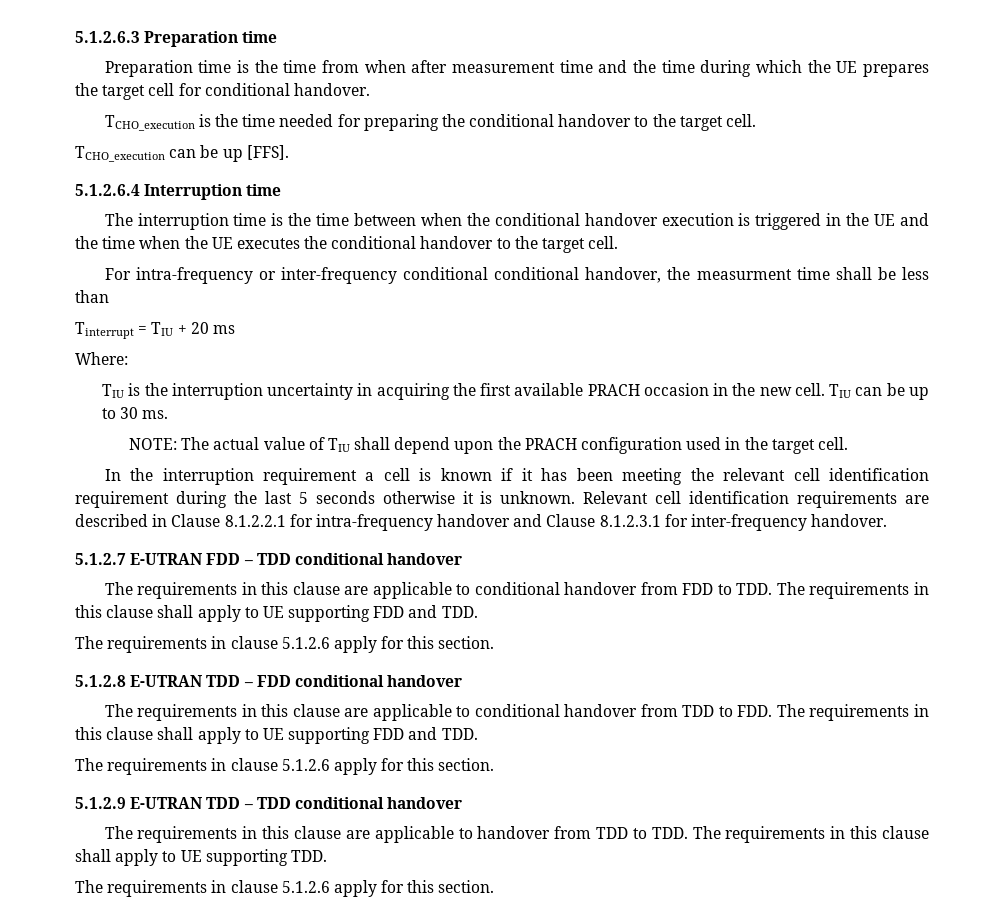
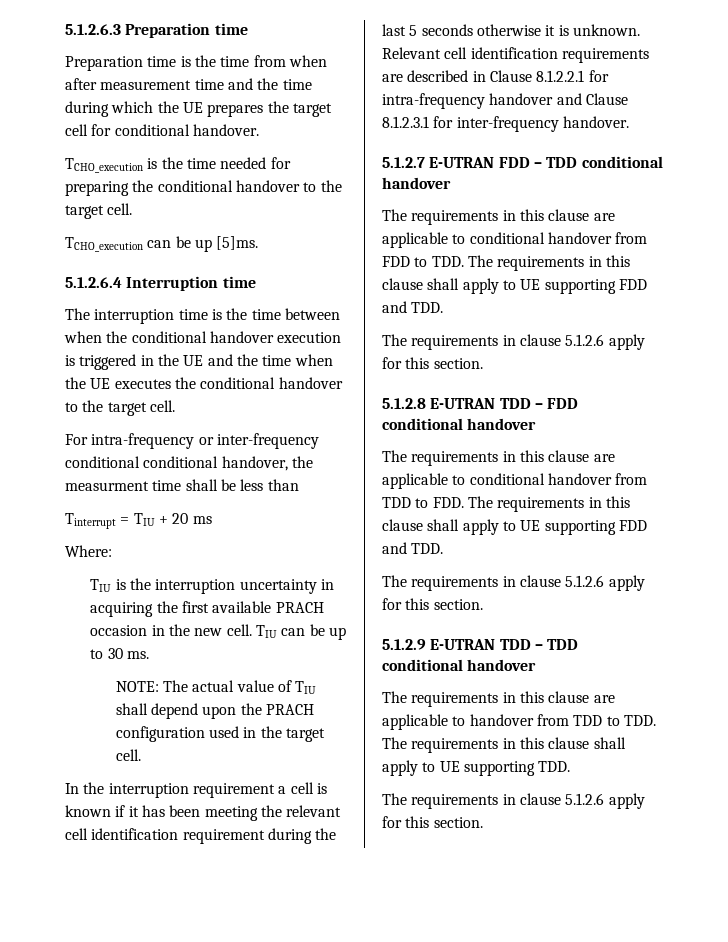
- TCHO_execution can be up [FFS].
+ TCHO_execution can be up [5]ms.

